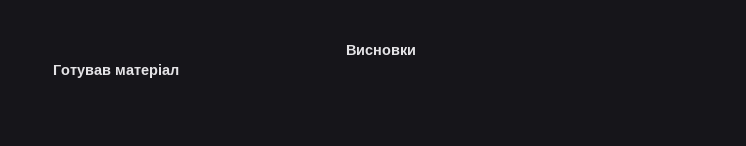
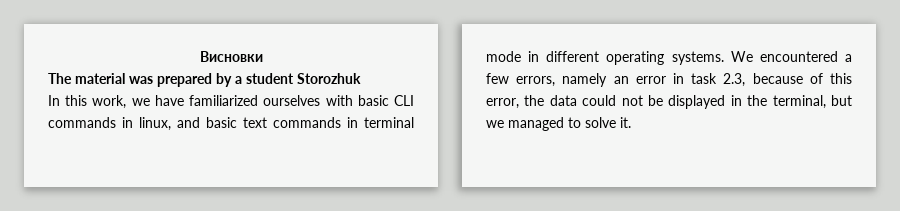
- Готував матеріал
+ The material was prepared by a student Storozhuk
+ In this work, we have familiarized ourselves with basic CLI commands in linux, and basic text commands in terminal mode in different operating systems. We encountered a few errors, namely an error in task 2.3, because of this error, the data could not be displayed in the terminal, but we managed to solve it.

